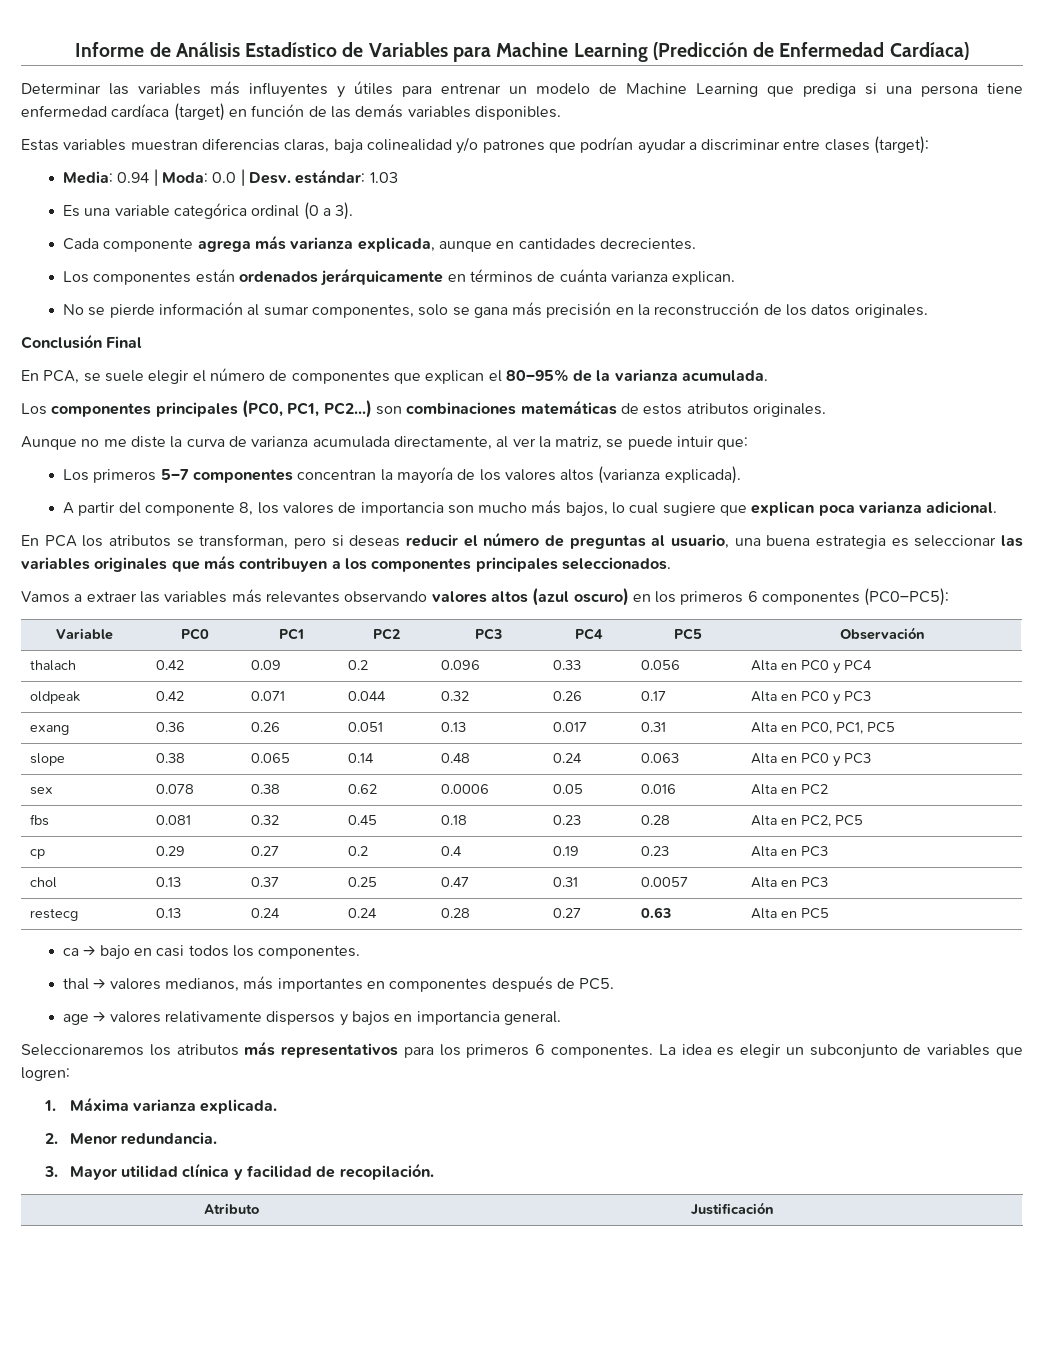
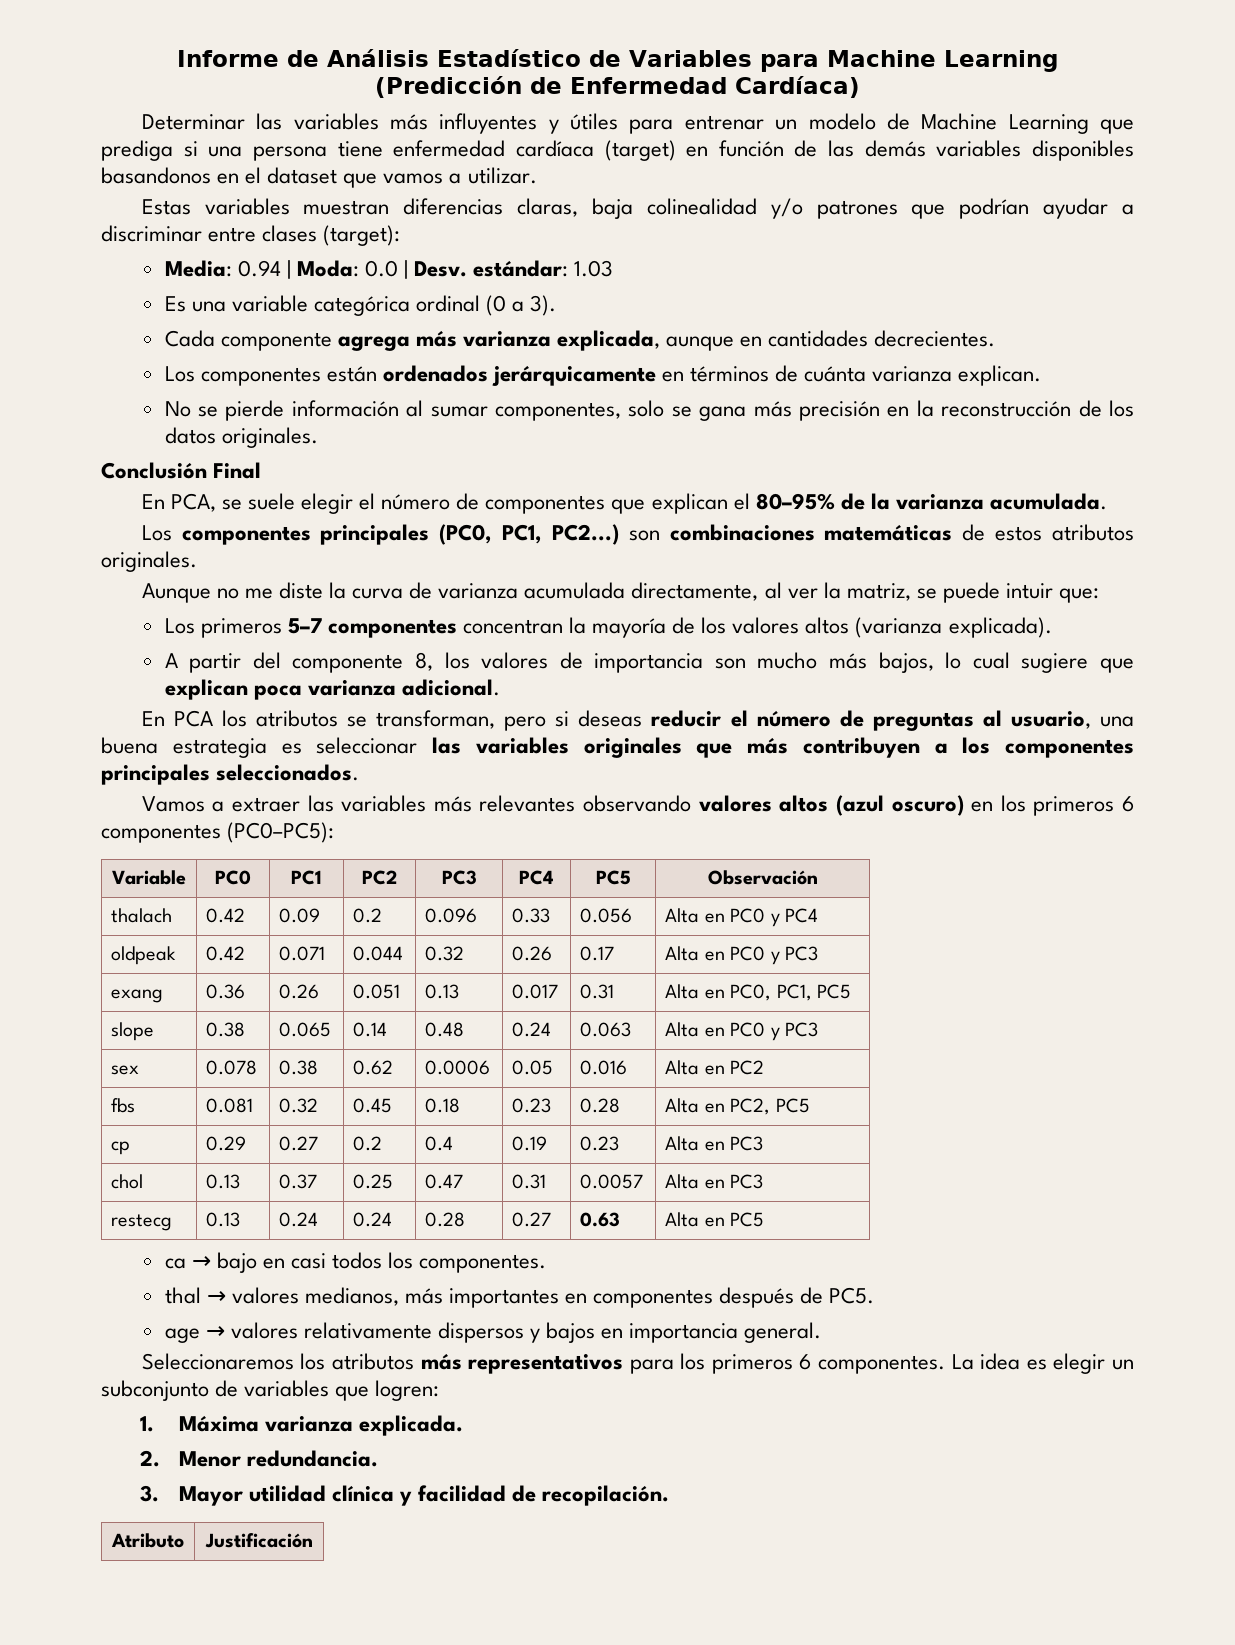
- Determinar las variables más influyentes y útiles para entrenar un modelo de Machine Learning que prediga si una persona tiene enfermedad cardíaca (target) en función de las demás variables disponibles.
+ Determinar las variables más influyentes y útiles para entrenar un modelo de Machine Learning que prediga si una persona tiene enfermedad cardíaca (target) en función de las demás variables disponibles basandonos en el dataset que vamos a utilizar.

